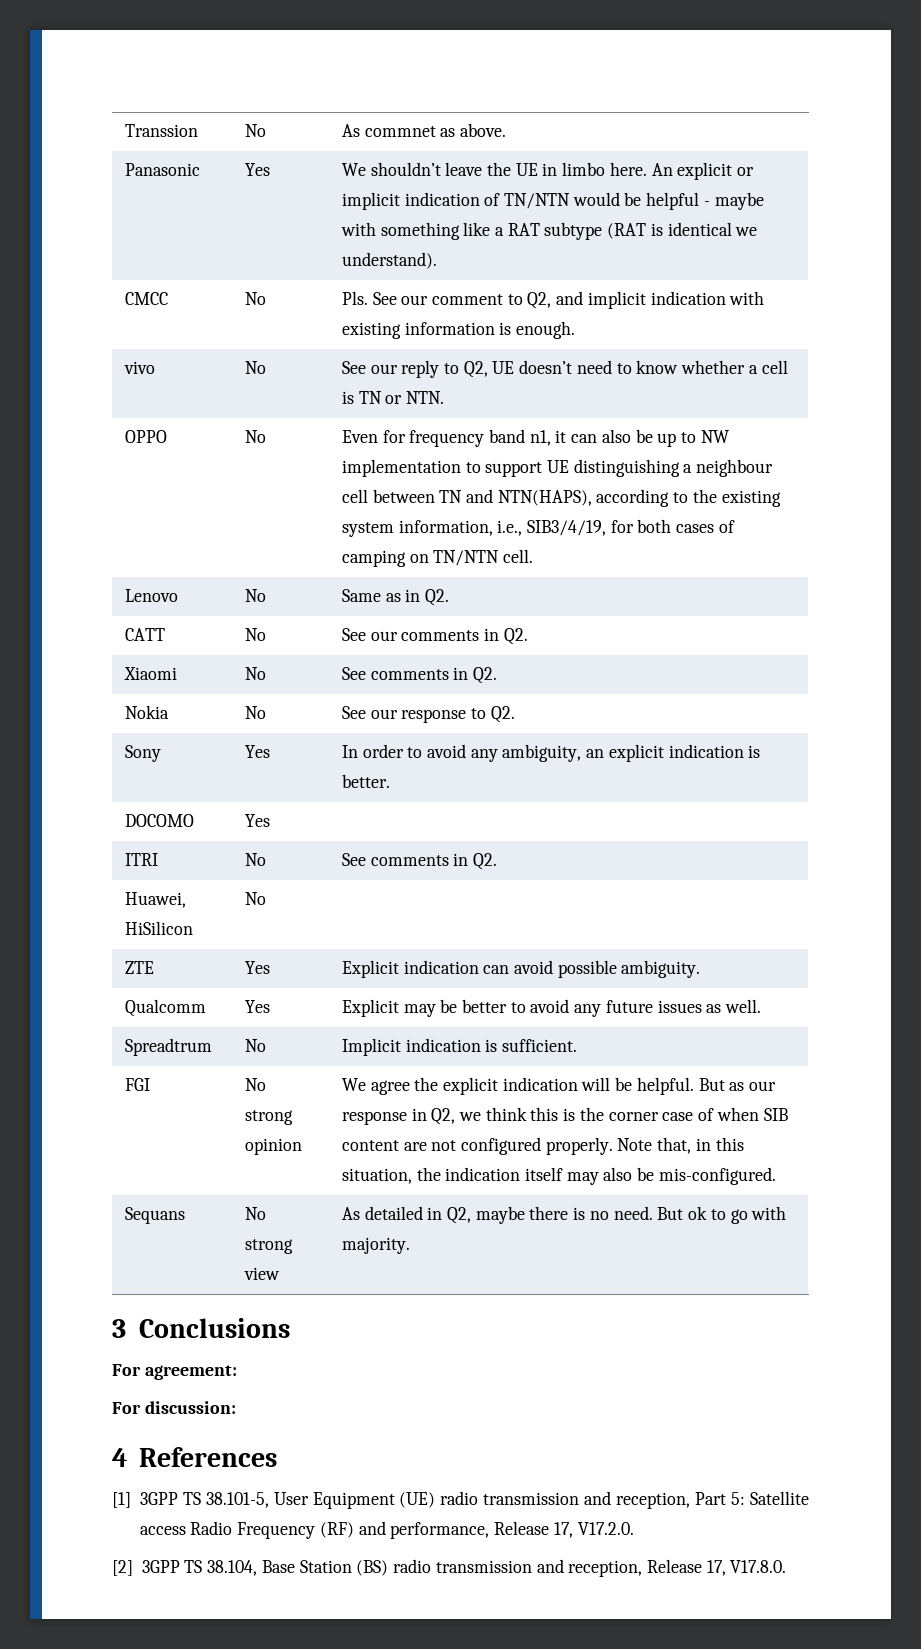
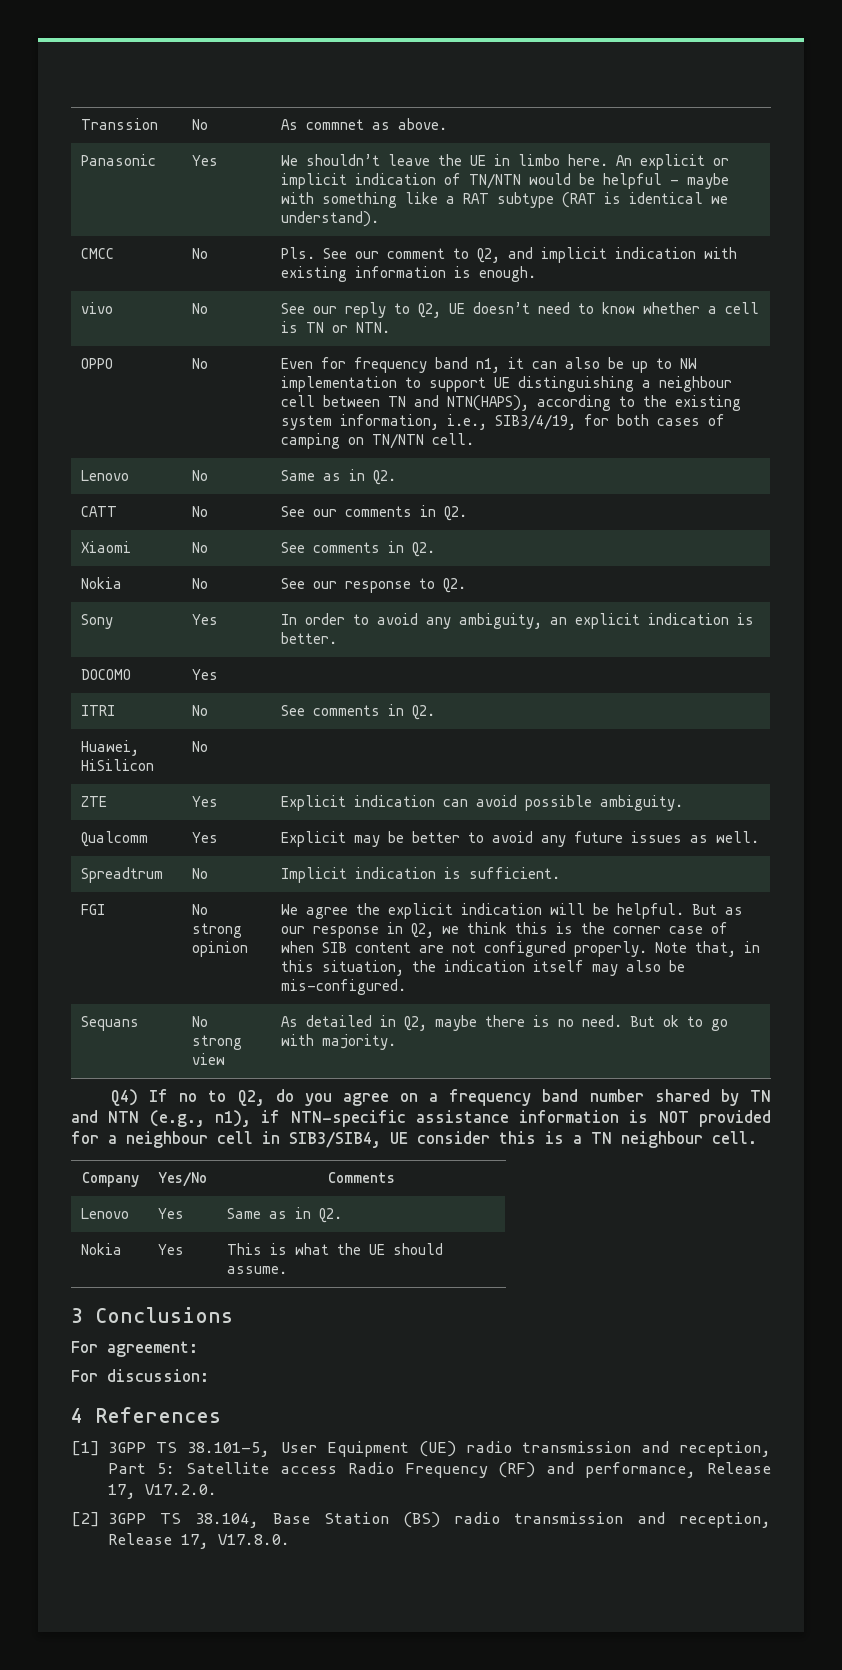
+ Q4) If no to Q2, do you agree on a frequency band number shared by TN and NTN (e.g., n1), if NTN-specific assistance information is NOT provided for a neighbour cell in SIB3/SIB4, UE consider this is a TN neighbour cell.
+ Company | Yes/No | Comments
+ Lenovo | Yes | Same as in Q2.
+ Nokia | Yes | This is what the UE should assume.

